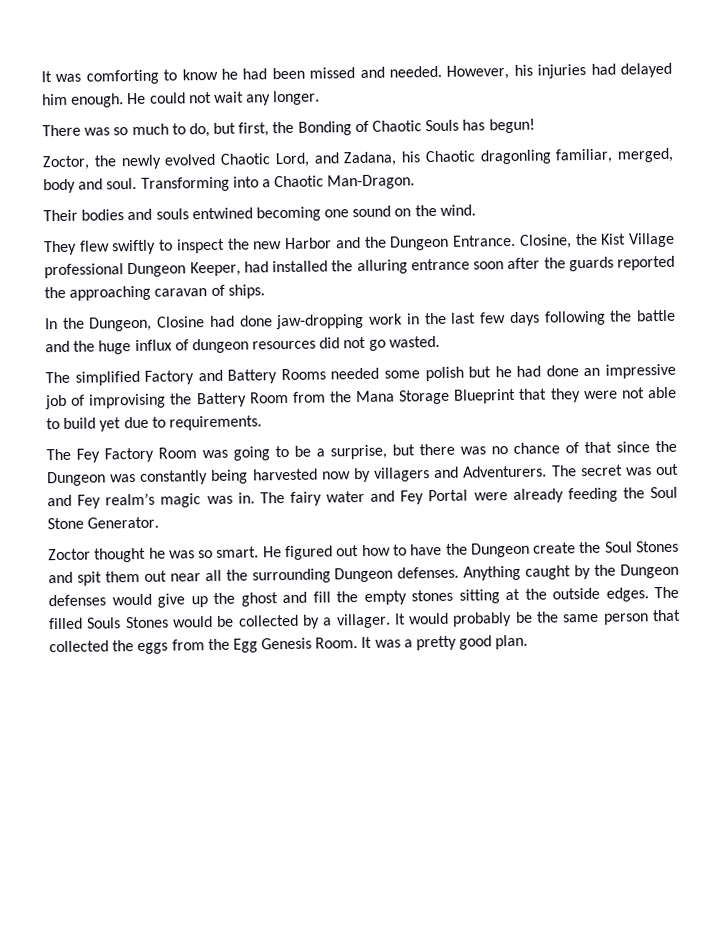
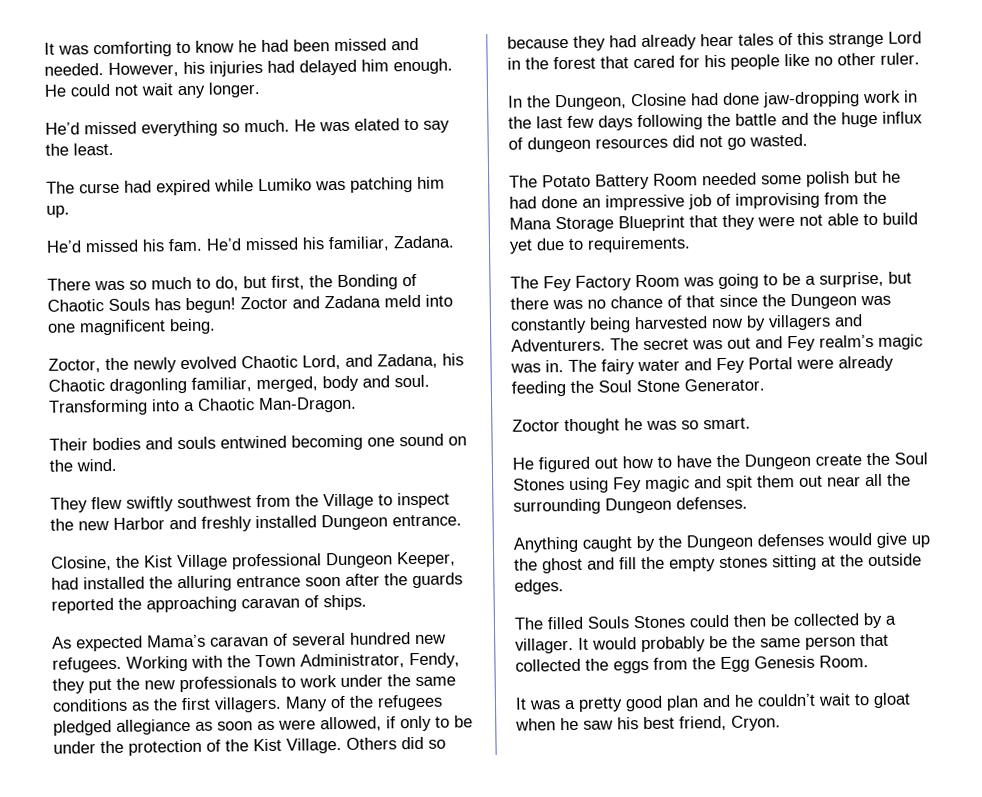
+ He’d missed everything so much. He was elated to say the least.
+ The curse had expired while Lumiko was patching him up.
+ He’d missed his fam. He’d missed his familiar, Zadana.
+ Zoctor and Zadana meld into one magnificent being.
- They flew swiftly to inspect the new Harbor and the Dungeon Entrance. Closine, the Kist Village professional Dungeon Keeper, had installed the alluring entrance soon after the guards reported the approaching caravan of ships.
+ They flew swiftly southwest from the Village to inspect the new Harbor and freshly installed Dungeon entrance.
+ Closine, the Kist Village professional Dungeon Keeper, had installed the alluring entrance soon after the guards reported the approaching caravan of ships.
+ As expected Mama’s caravan of several hundred new refugees. Working with the Town Administrator, Fendy, they put the new professionals to work under the same conditions as the first villagers. Many of the refugees pledged allegiance as soon as were allowed, if only to be under the protection of the Kist Village. Others did so because they had already hear tales of this strange Lord in the forest that cared for his people like no other ruler.
- The simplified Factory and Battery Rooms needed some polish but he had done an impressive job of improvising the Battery Room from the Mana Storage Blueprint that they were not able to build yet due to requirements.
+ The Potato Battery Room needed some polish but he had done an impressive job of improvising from the Mana Storage Blueprint that they were not able to build yet due to requirements.
- Zoctor thought he was so smart. He figured out how to have the Dungeon create the Soul Stones and spit them out near all the surrounding Dungeon defenses. Anything caught by the Dungeon defenses would give up the ghost and fill the empty stones sitting at the outside edges. The filled Souls Stones would be collected by a villager.
+ Zoctor thought he was so smart.
+ He figured out how to have the Dungeon create the Soul Stones using Fey magic and spit them out near all the surrounding Dungeon defenses.
+ Anything caught by the Dungeon defenses would give up the ghost and fill the empty stones sitting at the outside edges.
+ The filled Souls Stones could then be collected by a villager.
- It would probably be the same person that collected the eggs from the Egg Genesis Room. It was a pretty good plan.
+ It would probably be the same person that collected the eggs from the Egg Genesis Room.
+ It was a pretty good plan and he couldn’t wait to gloat when he saw his best friend, Cryon.

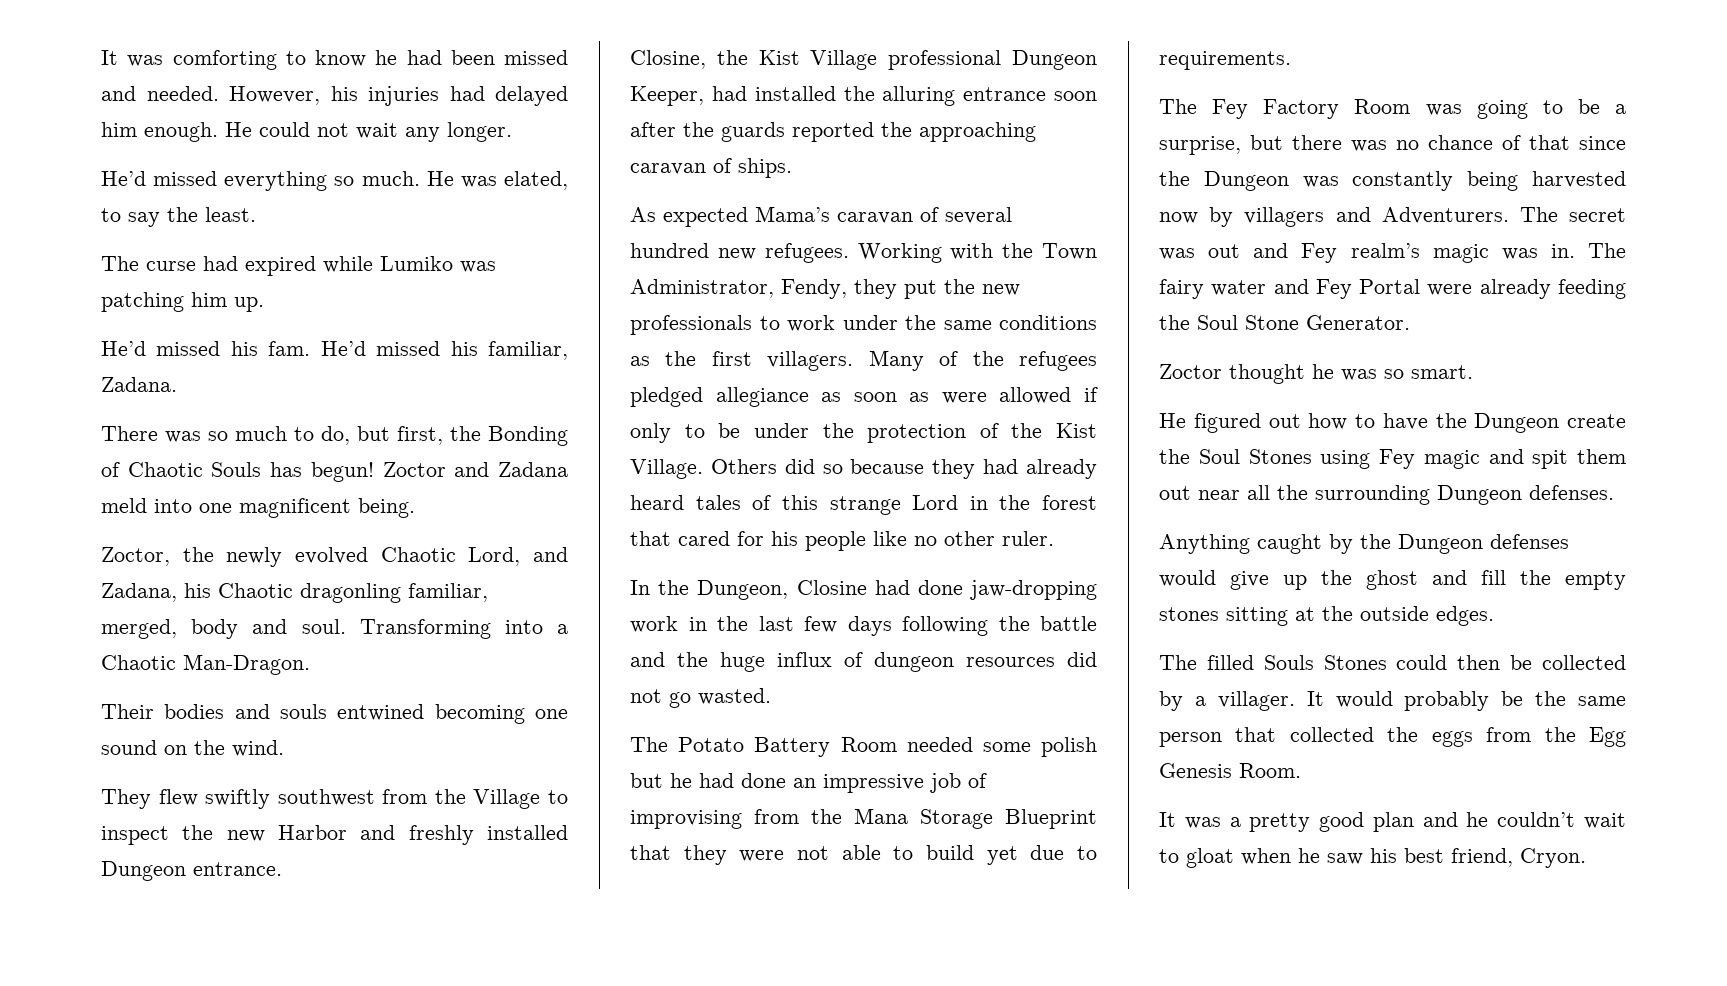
- He was elated to say the least.
+ He was elated, to say the least.
- Many of the refugees pledged allegiance as soon as were allowed, if only to be under the protection of the Kist Village.
+ Many of the refugees pledged allegiance as soon as were allowed if only to be under the protection of the Kist Village.
- Others did so because they had already hear tales of this strange Lord in the forest that cared for his people like no other ruler.
+ Others did so because they had already heard tales of this strange Lord in the forest that cared for his people like no other ruler.

